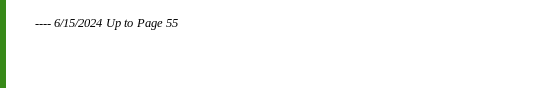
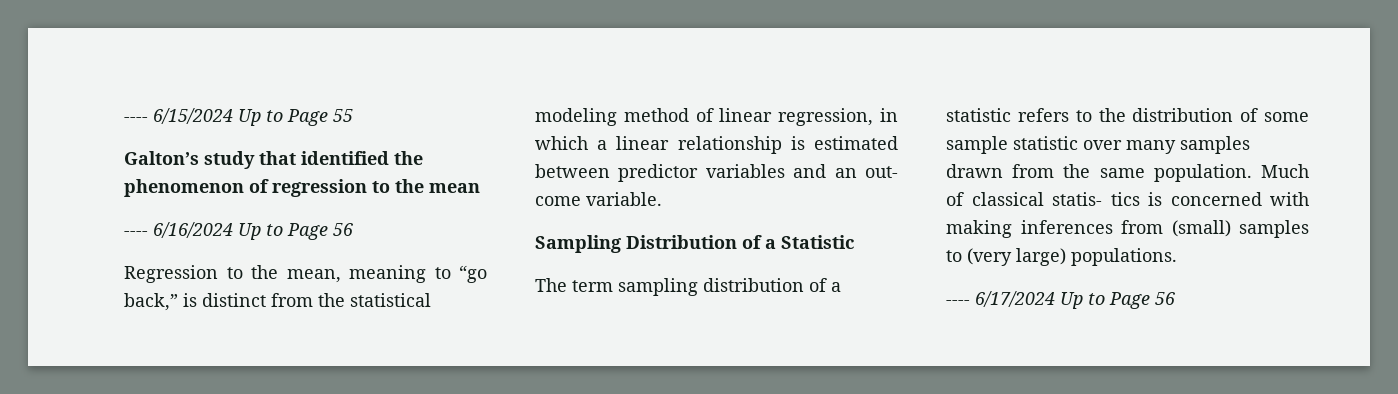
+ Galton’s study that identified the phenomenon of regression to the mean
+ ---- 6/16/2024 Up to Page 56
+ Regression to the mean, meaning to “go back,” is distinct from the statistical modeling method of linear regression, in which a linear relationship is estimated between predictor variables and an out‐ come variable.
+ Sampling Distribution of a Statistic
+ The term sampling distribution of a statistic refers to the distribution of some sample statistic over many samples drawn from the same population. Much of classical statis‐ tics is concerned with making inferences from (small) samples to (very large) populations.
+ ---- 6/17/2024 Up to Page 56

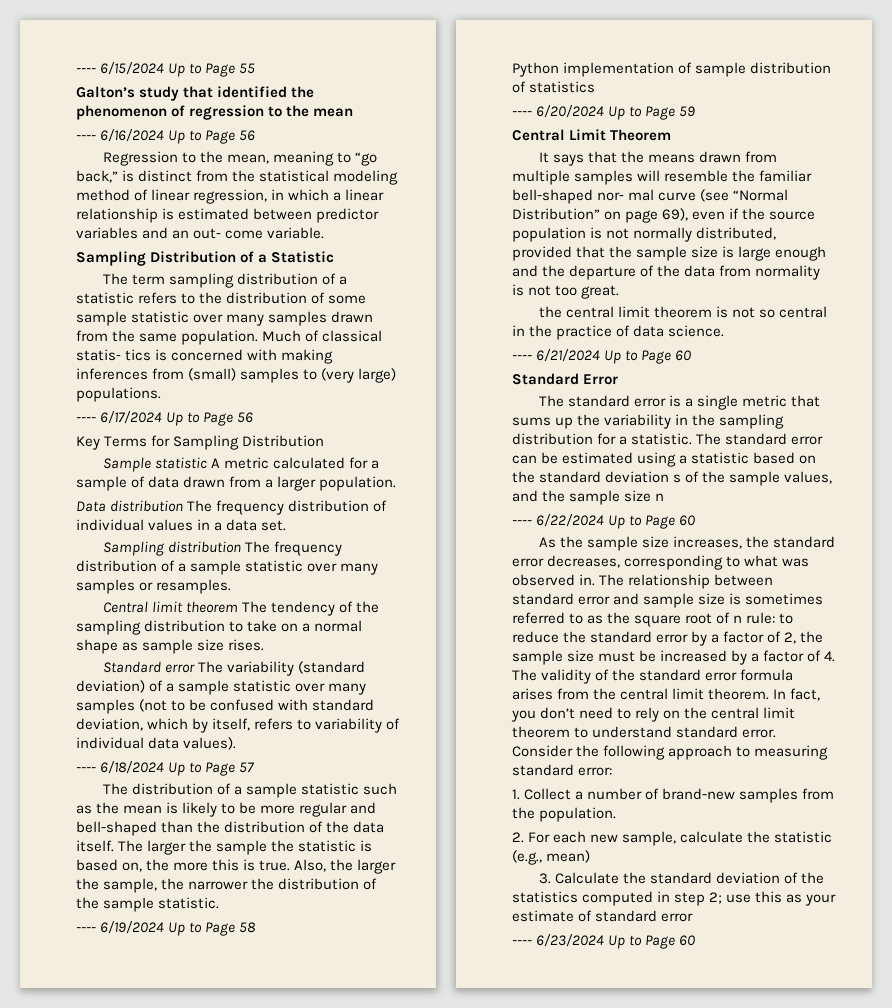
+ Key Terms for Sampling Distribution
+ Sample statistic A metric calculated for a sample of data drawn from a larger population.
+ Data distribution The frequency distribution of individual values in a data set.
+ Sampling distribution The frequency distribution of a sample statistic over many samples or resamples.
+ Central limit theorem The tendency of the sampling distribution to take on a normal shape as sample size rises.
+ Standard error The variability (standard deviation) of a sample statistic over many samples (not to be confused with standard deviation, which by itself, refers to variability of individual data values).
+ ---- 6/18/2024 Up to Page 57
+ The distribution of a sample statistic such as the mean is likely to be more regular and bell-shaped than the distribution of the data itself. The larger the sample the statistic is based on, the more this is true. Also, the larger the sample, the narrower the distribution of the sample statistic.
+ ---- 6/19/2024 Up to Page 58
+ Python implementation of sample distribution of statistics
+ ---- 6/20/2024 Up to Page 59
+ Central Limit Theorem
+ It says that the means drawn from multiple samples will resemble the familiar bell-shaped nor‐ mal curve (see “Normal Distribution” on page 69), even if the source population is not normally distributed, provided that the sample size is large enough and the departure of the data from normality is not too great.
+ the central limit theorem is not so central in the practice of data science.
+ ---- 6/21/2024 Up to Page 60
+ Standard Error
+ The standard error is a single metric that sums up the variability in the sampling distribution for a statistic. The standard error can be estimated using a statistic based on the standard deviation s of the sample values, and the sample size n
+ ---- 6/22/2024 Up to Page 60
+ As the sample size increases, the standard error decreases, corresponding to what was observed in. The relationship between standard error and sample size is sometimes referred to as the square root of n rule: to reduce the standard error by a factor of 2, the sample size must be increased by a factor of 4. The validity of the standard error formula arises from the central limit theorem. In fact, you don’t need to rely on the central limit theorem to understand standard error. Consider the following approach to measuring standard error:
+ 1. Collect a number of brand-new samples from the population.
+ 2. For each new sample, calculate the statistic (e.g., mean)
+ 3. Calculate the standard deviation of the statistics computed in step 2; use this as your estimate of standard error
+ ---- 6/23/2024 Up to Page 60

